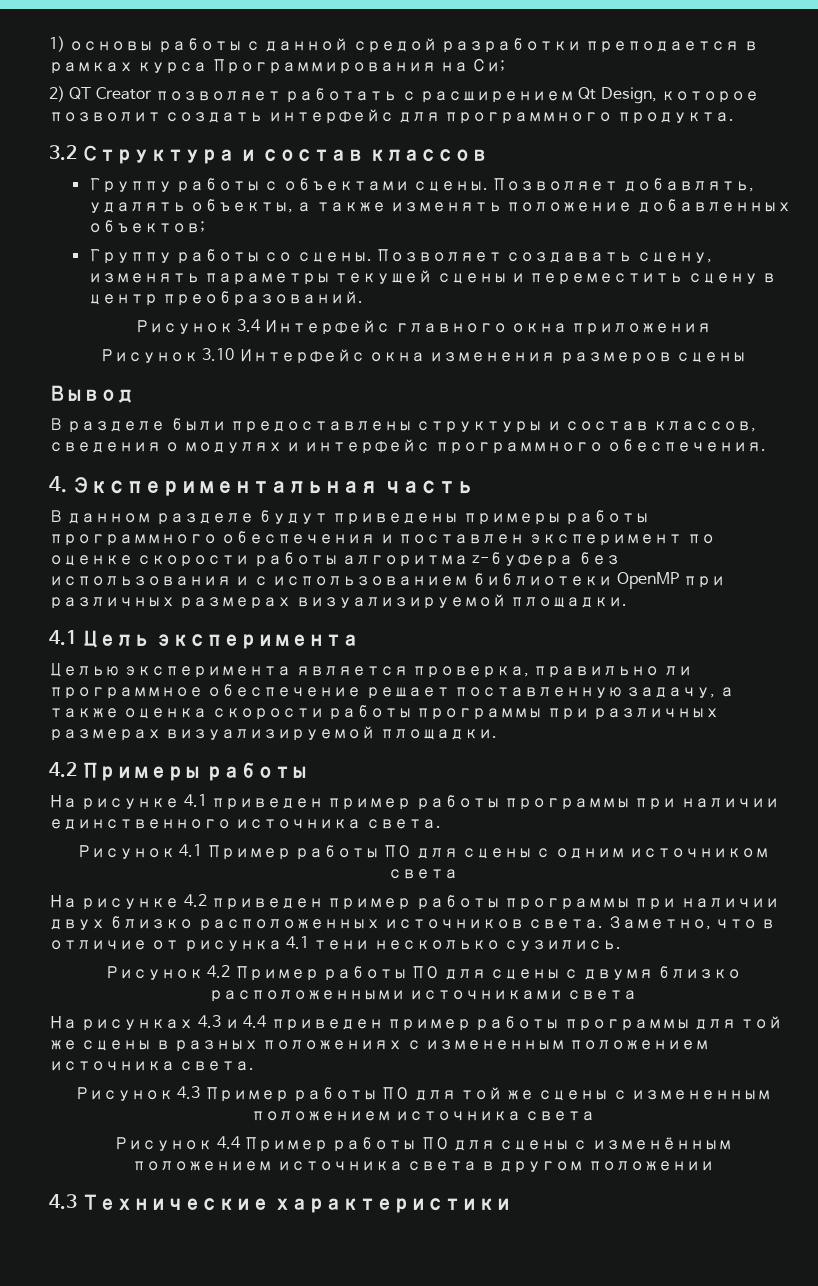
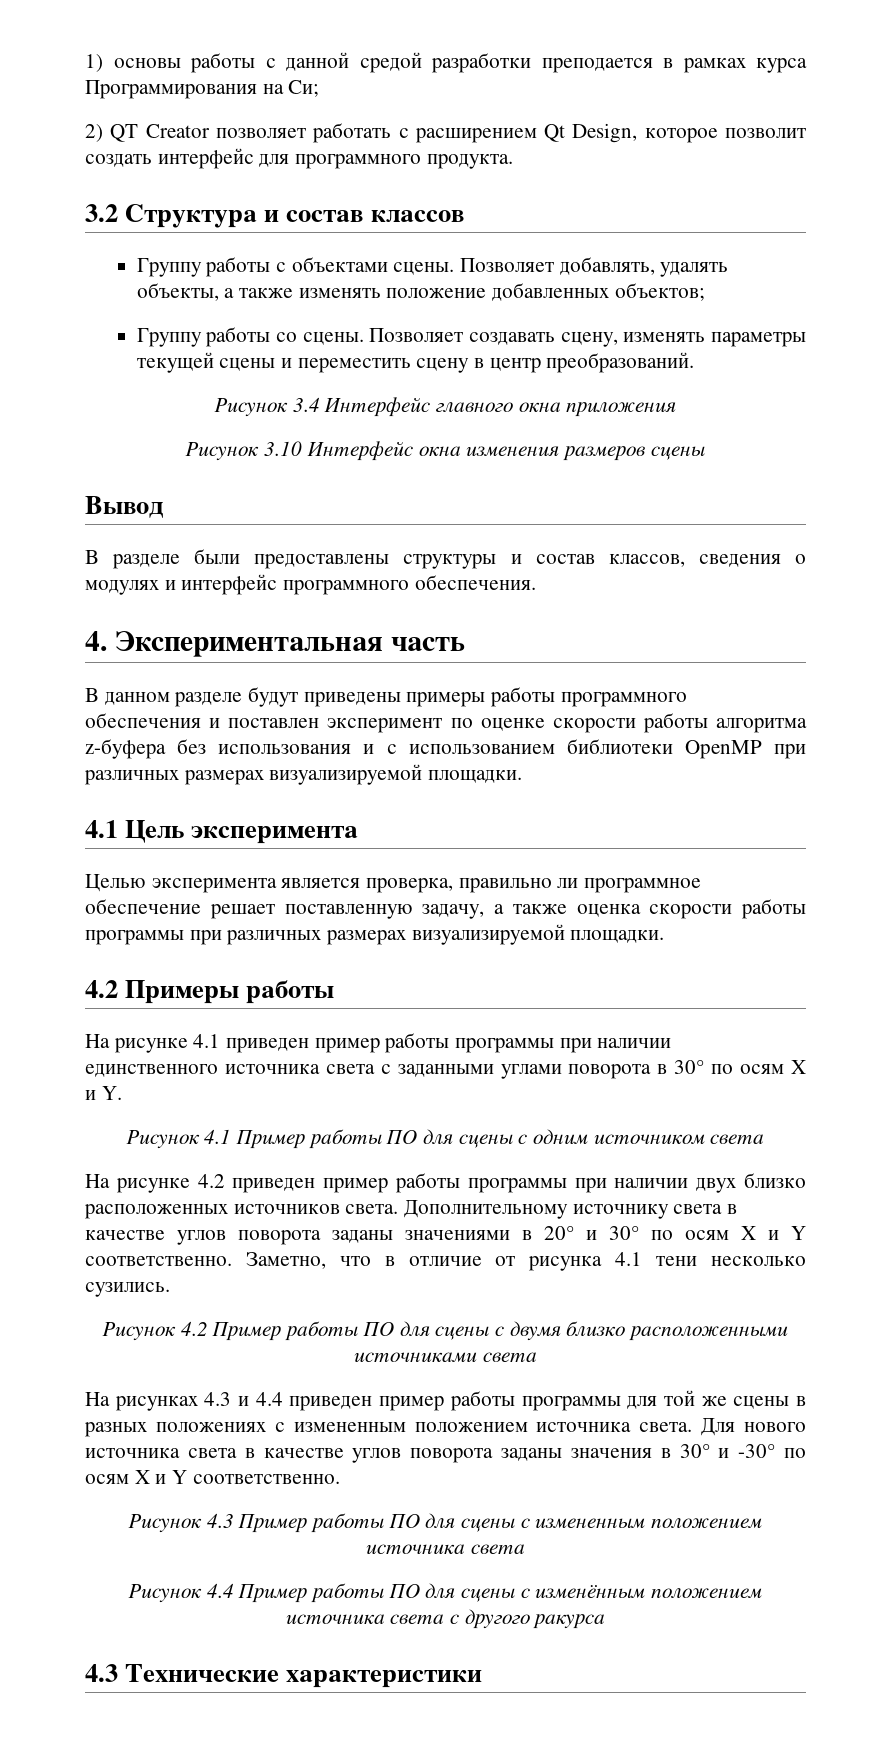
- На рисунке 4.1 приведен пример работы программы при наличии единственного источника света.
+ На рисунке 4.1 приведен пример работы программы при наличии единственного источника света с заданными углами поворота в 30° по осям X и Y.
+ Дополнительному источнику света в качестве углов поворота заданы значениями в 20° и 30° по осям X и Y соответственно.
+ Для нового источника света в качестве углов поворота заданы значения в 30° и -30° по осям X и Y соответственно.
- Рисунок 4.3 Пример работы ПО для той же сцены с измененным положением источника света
+ Рисунок 4.3 Пример работы ПО для сцены с измененным положением источника света
- Рисунок 4.4 Пример работы ПО для сцены с изменённым положением источника света в другом положении
+ Рисунок 4.4 Пример работы ПО для сцены с изменённым положением источника света с другого ракурса

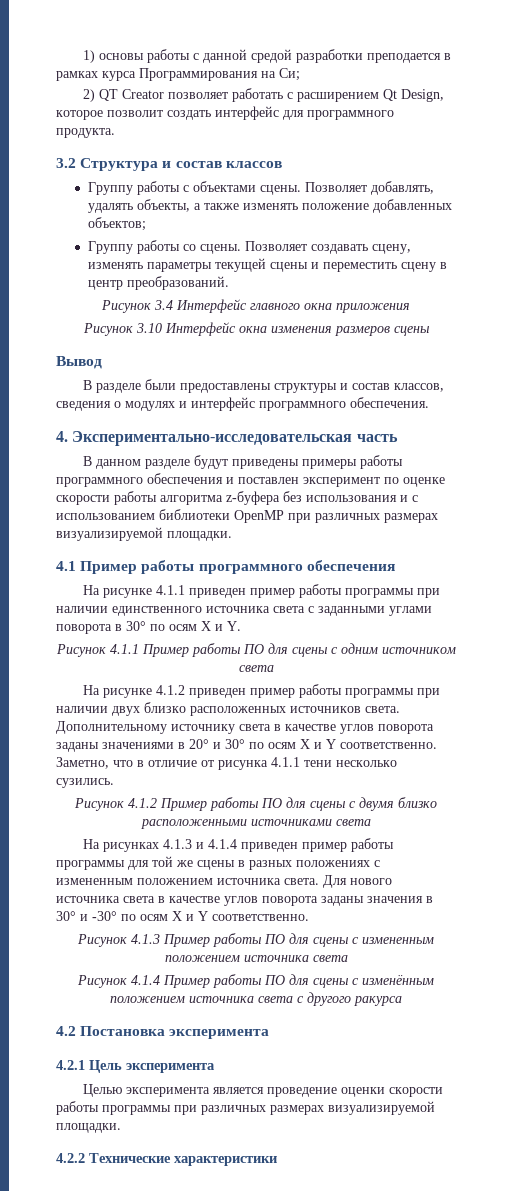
- 4. Экспериментальная часть
+ 4. Экспериментально-исследовательская часть
- 4.1 Цель эксперимента
- Целью эксперимента является проверка, правильно ли программное обеспечение решает поставленную задачу, а также оценка скорости работы программы при различных размерах визуализируемой площадки.
- 4.2 Примеры работы
- На рисунке 4.1 приведен пример работы программы при наличии единственного источника света с заданными углами поворота в 30° по осям X и Y.
+ 4.1 Пример работы программного обеспечения
+ На рисунке 4.1.1 приведен пример работы программы при наличии единственного источника света с заданными углами поворота в 30° по осям X и Y.
- Рисунок 4.1 Пример работы ПО для сцены с одним источником света
+ Рисунок 4.1.1 Пример работы ПО для сцены с одним источником света
- На рисунке 4.2 приведен пример работы программы при наличии двух близко расположенных источников света.
+ На рисунке 4.1.2 приведен пример работы программы при наличии двух близко расположенных источников света.
- Заметно, что в отличие от рисунка 4.1 тени несколько сузились.
+ Заметно, что в отличие от рисунка 4.1.1 тени несколько сузились.
- Рисунок 4.2 Пример работы ПО для сцены с двумя близко расположенными источниками света
+ Рисунок 4.1.2 Пример работы ПО для сцены с двумя близко расположенными источниками света
- На рисунках 4.3 и 4.4 приведен пример работы программы для той же сцены в разных положениях с измененным положением источника света.
+ На рисунках 4.1.3 и 4.1.4 приведен пример работы программы для той же сцены в разных положениях с измененным положением источника света.
- Рисунок 4.3 Пример работы ПО для сцены с измененным положением источника света
+ Рисунок 4.1.3 Пример работы ПО для сцены с измененным положением источника света
- Рисунок 4.4 Пример работы ПО для сцены с изменённым положением источника света с другого ракурса
+ Рисунок 4.1.4 Пример работы ПО для сцены с изменённым положением источника света с другого ракурса
- 4.3 Технические характеристики
+ 4.2 Постановка эксперимента
+ 4.2.1 Цель эксперимента
+ Целью эксперимента является проведение оценки скорости работы программы при различных размерах визуализируемой площадки.
+ 4.2.2 Технические характеристики

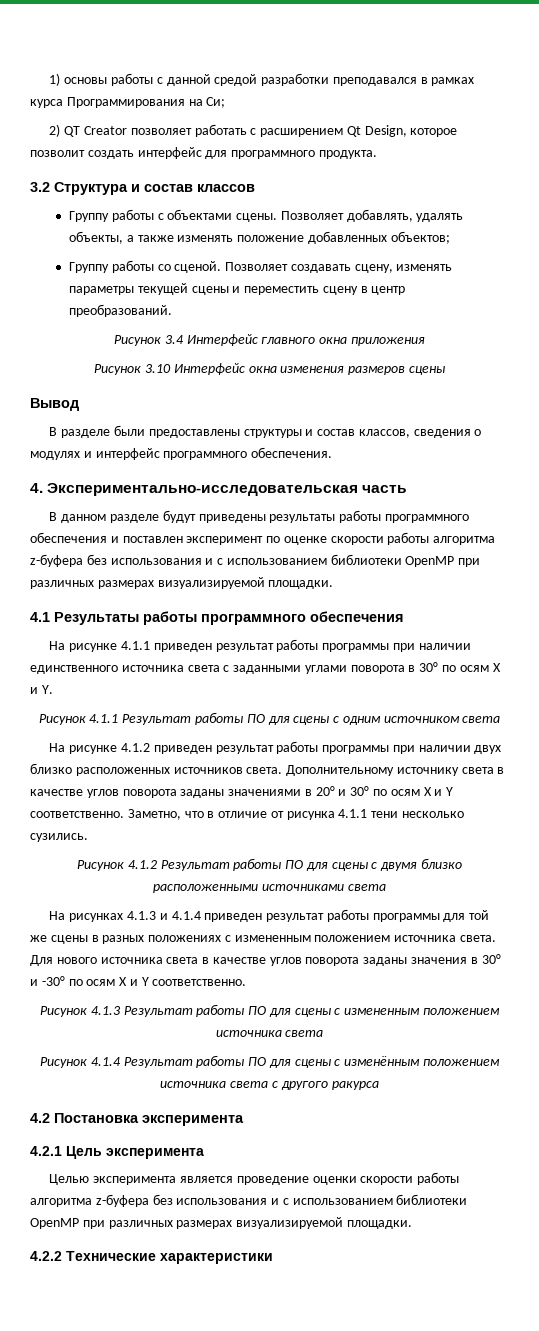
- 1) основы работы с данной средой разработки преподается в рамках курса Программирования на Си;
+ 1) основы работы с данной средой разработки преподавался в рамках курса Программирования на Си;
- Группу работы со сцены.
+ Группу работы со сценой.
- В данном разделе будут приведены примеры работы программного обеспечения и поставлен эксперимент по оценке скорости работы алгоритма z-буфера без использования и с использованием библиотеки OpenMP при различных размерах визуализируемой площадки.
+ В данном разделе будут приведены результаты работы программного обеспечения и поставлен эксперимент по оценке скорости работы алгоритма z-буфера без использования и с использованием библиотеки OpenMP при различных размерах визуализируемой площадки.
- 4.1 Пример работы программного обеспечения
+ 4.1 Результаты работы программного обеспечения
- На рисунке 4.1.1 приведен пример работы программы при наличии единственного источника света с заданными углами поворота в 30° по осям X и Y.
+ На рисунке 4.1.1 приведен результат работы программы при наличии единственного источника света с заданными углами поворота в 30° по осям X и Y.
- Рисунок 4.1.1 Пример работы ПО для сцены с одним источником света
+ Рисунок 4.1.1 Результат работы ПО для сцены с одним источником света
- На рисунке 4.1.2 приведен пример работы программы при наличии двух близко расположенных источников света.
+ На рисунке 4.1.2 приведен результат работы программы при наличии двух близко расположенных источников света.
- Рисунок 4.1.2 Пример работы ПО для сцены с двумя близко расположенными источниками света
+ Рисунок 4.1.2 Результат работы ПО для сцены с двумя близко расположенными источниками света
- На рисунках 4.1.3 и 4.1.4 приведен пример работы программы для той же сцены в разных положениях с измененным положением источника света.
+ На рисунках 4.1.3 и 4.1.4 приведен результат работы программы для той же сцены в разных положениях с измененным положением источника света.
- Рисунок 4.1.3 Пример работы ПО для сцены с измененным положением источника света
+ Рисунок 4.1.3 Результат работы ПО для сцены с измененным положением источника света
- Рисунок 4.1.4 Пример работы ПО для сцены с изменённым положением источника света с другого ракурса
+ Рисунок 4.1.4 Результат работы ПО для сцены с изменённым положением источника света с другого ракурса
- Целью эксперимента является проведение оценки скорости работы программы при различных размерах визуализируемой площадки.
+ Целью эксперимента является проведение оценки скорости работы алгоритма z-буфера без использования и с использованием библиотеки OpenMP при различных размерах визуализируемой площадки.

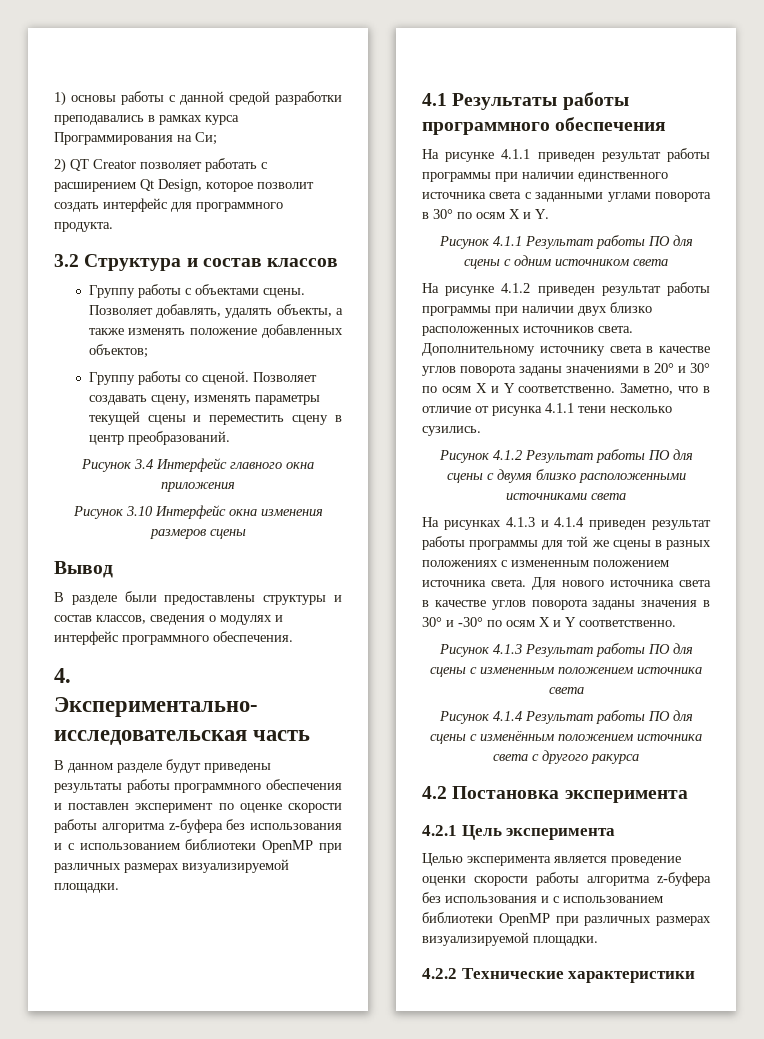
- 1) основы работы с данной средой разработки преподавался в рамках курса Программирования на Си;
+ 1) основы работы с данной средой разработки преподавались в рамках курса Программирования на Си;

